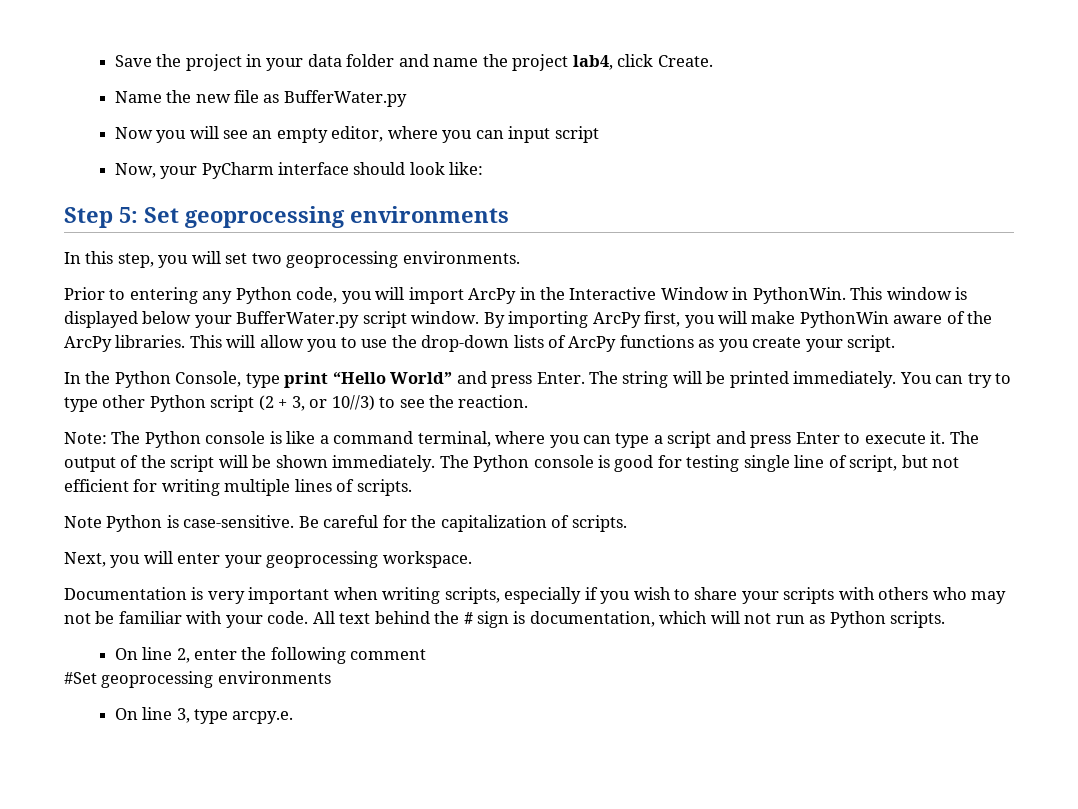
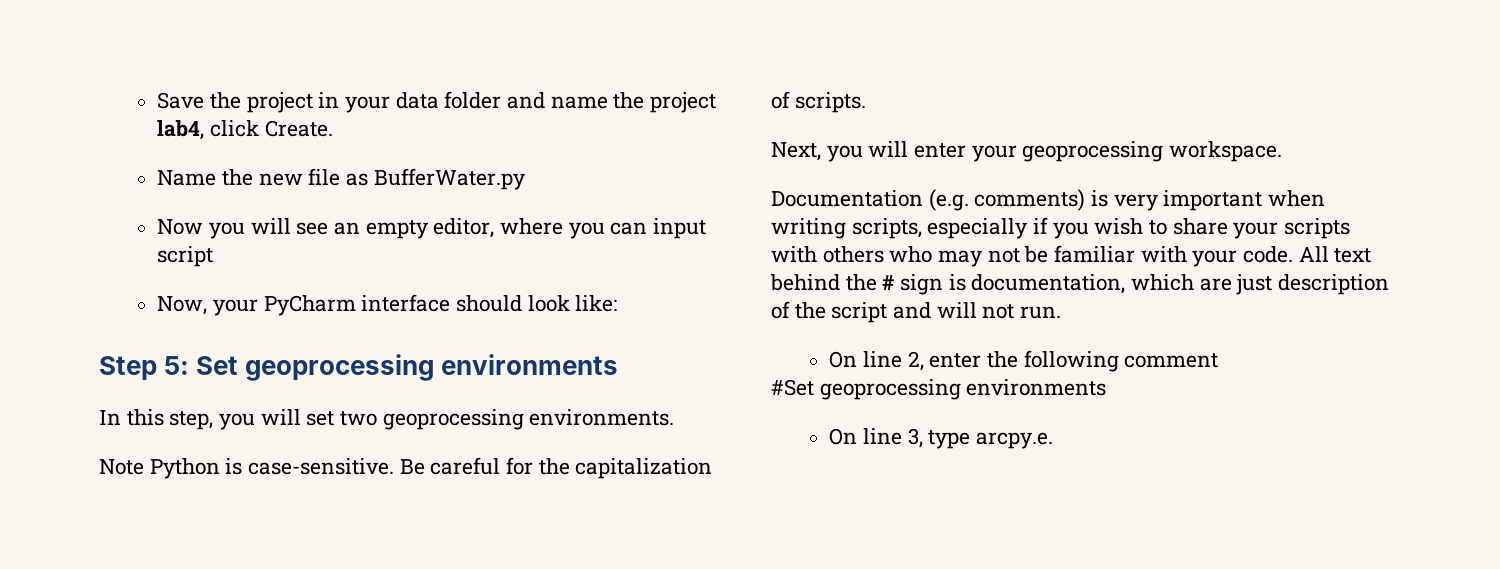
- Prior to entering any Python code, you will import ArcPy in the Interactive Window in PythonWin. This window is displayed below your BufferWater.py script window. By importing ArcPy first, you will make PythonWin aware of the ArcPy libraries. This will allow you to use the drop-down lists of ArcPy functions as you create your script.
- In the Python Console, type print “Hello World” and press Enter. The string will be printed immediately. You can try to type other Python script (2 + 3, or 10//3) to see the reaction.
- Note: The Python console is like a command terminal, where you can type a script and press Enter to execute it. The output of the script will be shown immediately. The Python console is good for testing single line of script, but not efficient for writing multiple lines of scripts.
- Documentation is very important when writing scripts, especially if you wish to share your scripts with others who may not be familiar with your code.
+ Documentation (e.g. comments) is very important when writing scripts, especially if you wish to share your scripts with others who may not be familiar with your code.
- All text behind the # sign is documentation, which will not run as Python scripts.
+ All text behind the # sign is documentation, which are just description of the script and will not run.

